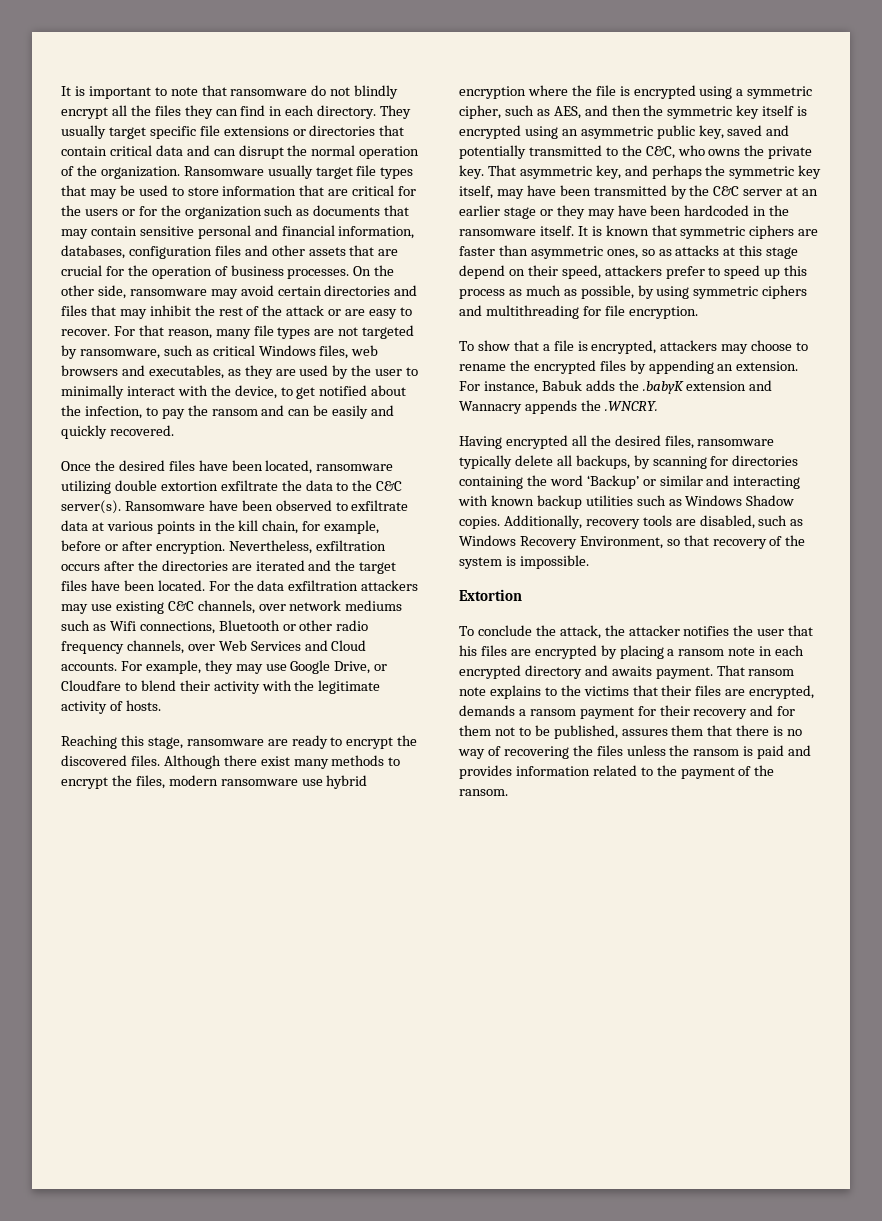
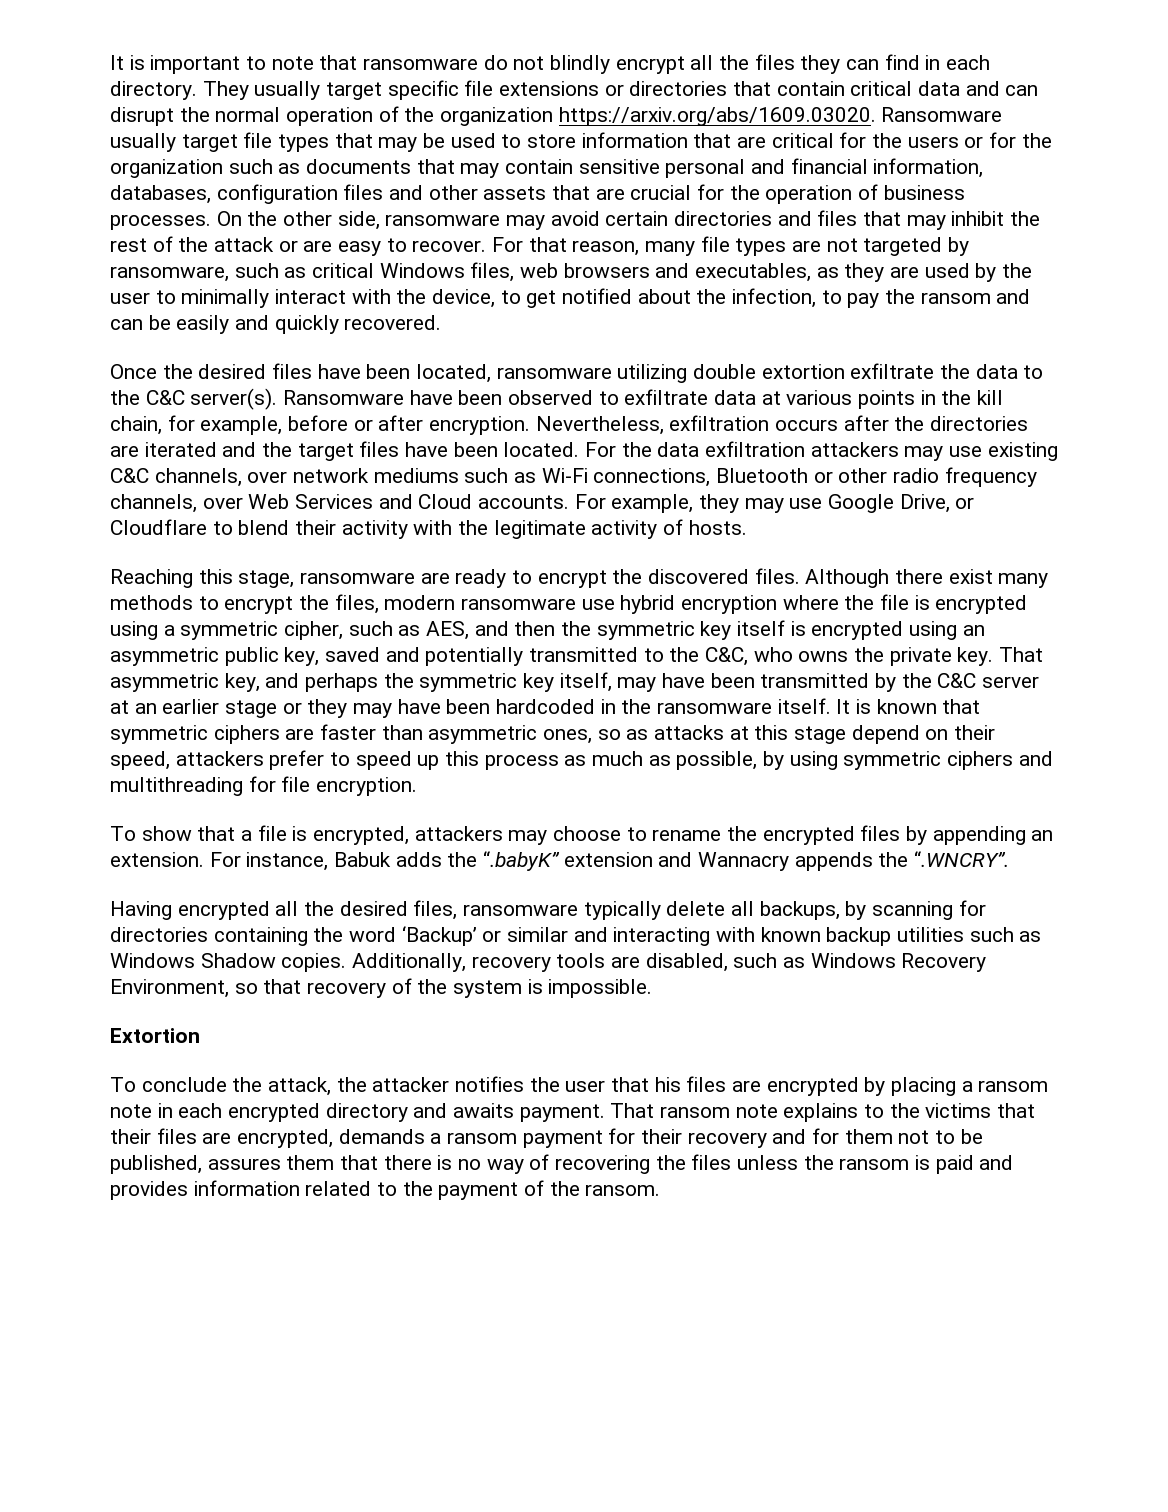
- They usually target specific file extensions or directories that contain critical data and can disrupt the normal operation of the organization. Ransomware usually target file types that may be used to store information that are critical for the users or for the organization such as documents that may contain sensitive personal and financial information, databases, configuration files and other assets that are crucial for the operation of business processes.
+ They usually target specific file extensions or directories that contain critical data and can disrupt the normal operation of the organization https://arxiv.org/abs/1609.03020. Ransomware usually target file types that may be used to store information that are critical for the users or for the organization such as documents that may contain sensitive personal and financial information, databases, configuration files and other assets that are crucial for the operation of business processes.
- For the data exfiltration attackers may use existing C&C channels, over network mediums such as Wifi connections, Bluetooth or other radio frequency channels, over Web Services and Cloud accounts.
+ For the data exfiltration attackers may use existing C&C channels, over network mediums such as Wi-Fi connections, Bluetooth or other radio frequency channels, over Web Services and Cloud accounts.
- For example, they may use Google Drive, or Cloudfare to blend their activity with the legitimate activity of hosts.
+ For example, they may use Google Drive, or Cloudflare to blend their activity with the legitimate activity of hosts.
- For instance, Babuk adds the .babyK extension and Wannacry appends the .WNCRY.
+ For instance, Babuk adds the “.babyK” extension and Wannacry appends the “.WNCRY”.

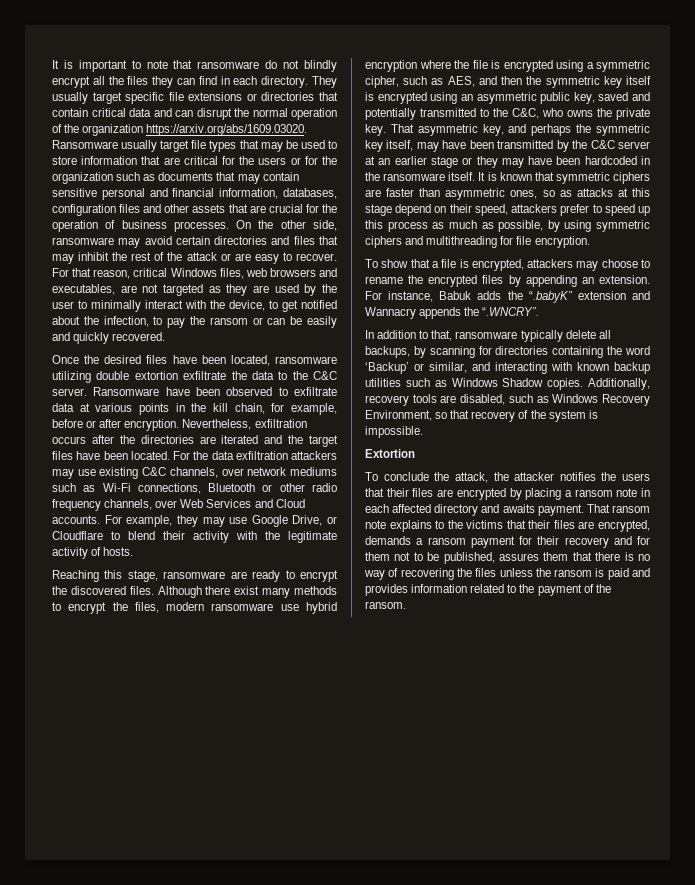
- For that reason, many file types are not targeted by ransomware, such as critical Windows files, web browsers and executables, as they are used by the user to minimally interact with the device, to get notified about the infection, to pay the ransom and can be easily and quickly recovered.
+ For that reason, critical Windows files, web browsers and executables, are not targeted as they are used by the user to minimally interact with the device, to get notified about the infection, to pay the ransom or can be easily and quickly recovered.
- Once the desired files have been located, ransomware utilizing double extortion exfiltrate the data to the C&C server(s).
+ Once the desired files have been located, ransomware utilizing double extortion exfiltrate the data to the C&C server.
- Having encrypted all the desired files, ransomware typically delete all backups, by scanning for directories containing the word ‘Backup’ or similar and interacting with known backup utilities such as Windows Shadow copies.
+ In addition to that, ransomware typically delete all backups, by scanning for directories containing the word ‘Backup’ or similar, and interacting with known backup utilities such as Windows Shadow copies.
- To conclude the attack, the attacker notifies the user that his files are encrypted by placing a ransom note in each encrypted directory and awaits payment.
+ To conclude the attack, the attacker notifies the users that their files are encrypted by placing a ransom note in each affected directory and awaits payment.

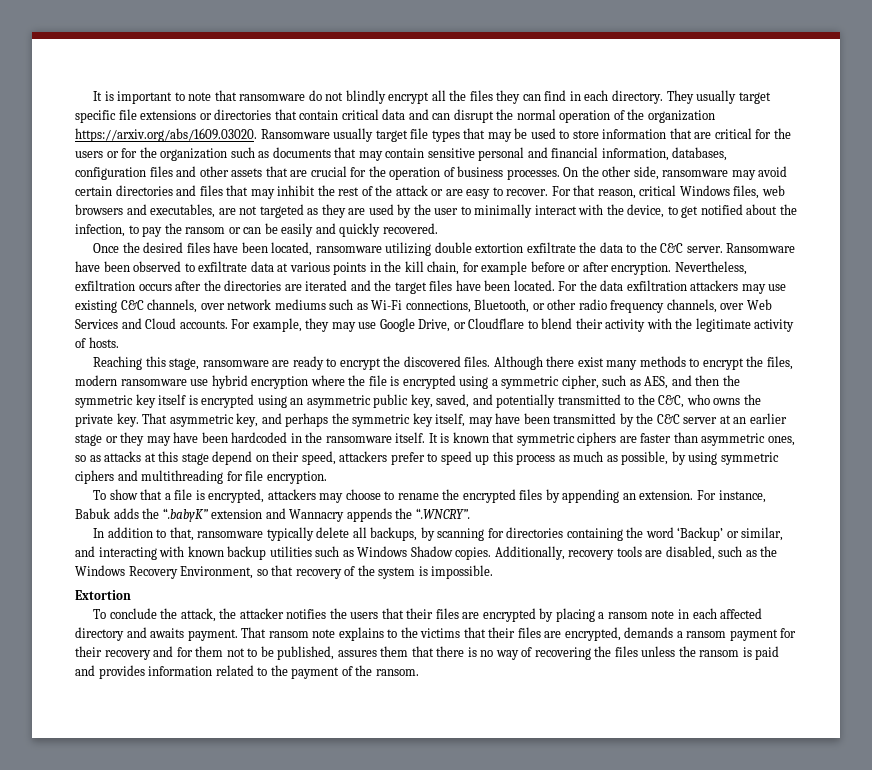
- Ransomware have been observed to exfiltrate data at various points in the kill chain, for example, before or after encryption.
+ Ransomware have been observed to exfiltrate data at various points in the kill chain, for example before or after encryption.
- For the data exfiltration attackers may use existing C&C channels, over network mediums such as Wi-Fi connections, Bluetooth or other radio frequency channels, over Web Services and Cloud accounts.
+ For the data exfiltration attackers may use existing C&C channels, over network mediums such as Wi-Fi connections, Bluetooth, or other radio frequency channels, over Web Services and Cloud accounts.
- Although there exist many methods to encrypt the files, modern ransomware use hybrid encryption where the file is encrypted using a symmetric cipher, such as AES, and then the symmetric key itself is encrypted using an asymmetric public key, saved and potentially transmitted to the C&C, who owns the private key.
+ Although there exist many methods to encrypt the files, modern ransomware use hybrid encryption where the file is encrypted using a symmetric cipher, such as AES, and then the symmetric key itself is encrypted using an asymmetric public key, saved, and potentially transmitted to the C&C, who owns the private key.
- Additionally, recovery tools are disabled, such as Windows Recovery Environment, so that recovery of the system is impossible.
+ Additionally, recovery tools are disabled, such as the Windows Recovery Environment, so that recovery of the system is impossible.

